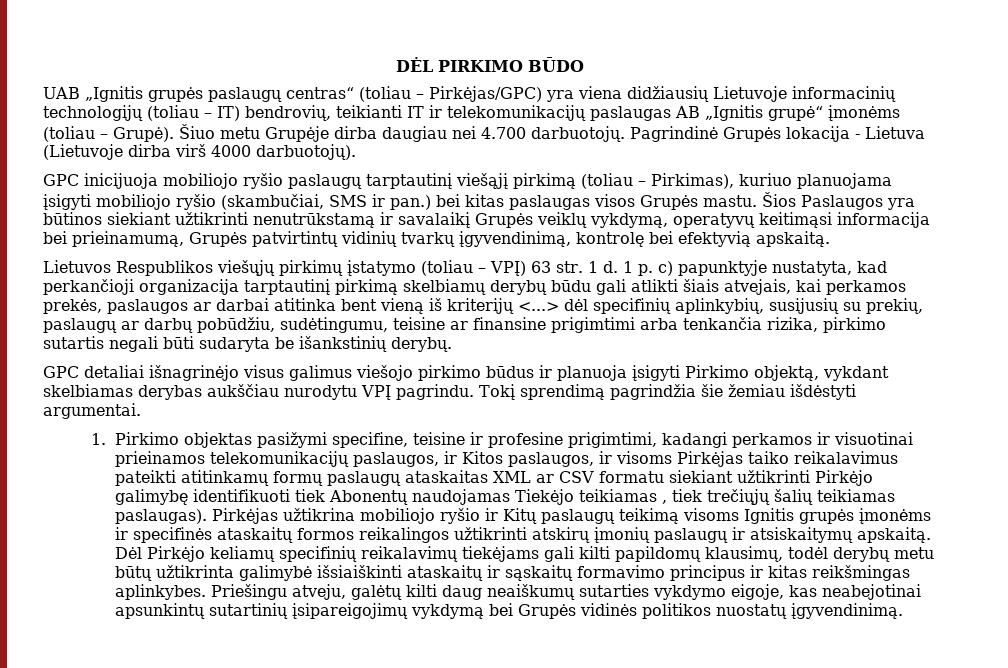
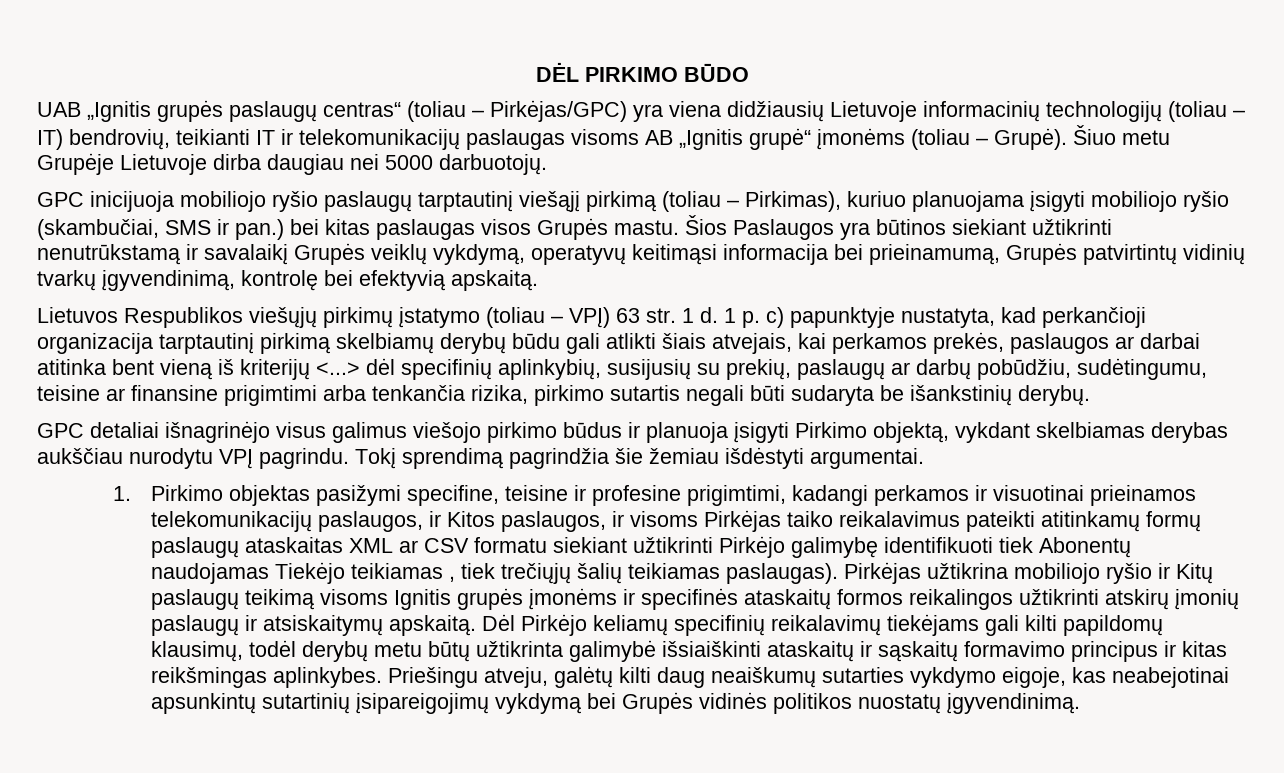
- UAB „Ignitis grupės paslaugų centras“ (toliau – Pirkėjas/GPC) yra viena didžiausių Lietuvoje informacinių technologijų (toliau – IT) bendrovių, teikianti IT ir telekomunikacijų paslaugas AB „Ignitis grupė“ įmonėms (toliau – Grupė).
+ UAB „Ignitis grupės paslaugų centras“ (toliau – Pirkėjas/GPC) yra viena didžiausių Lietuvoje informacinių technologijų (toliau – IT) bendrovių, teikianti IT ir telekomunikacijų paslaugas visoms AB „Ignitis grupė“ įmonėms (toliau – Grupė).
- Šiuo metu Grupėje dirba daugiau nei 4.700 darbuotojų. Pagrindinė Grupės lokacija - Lietuva (Lietuvoje dirba virš 4000 darbuotojų).
+ Šiuo metu Grupėje Lietuvoje dirba daugiau nei 5000 darbuotojų.

